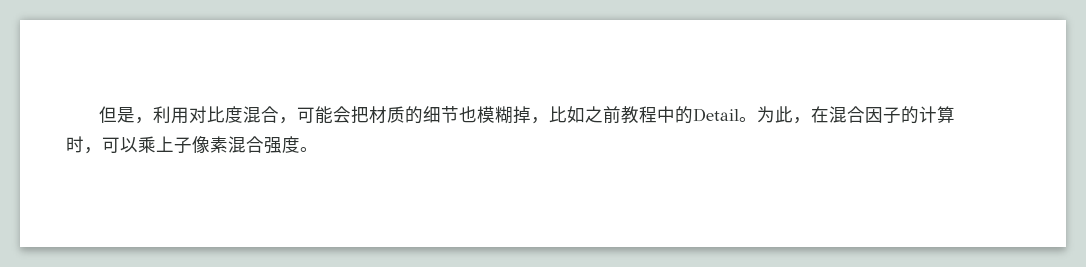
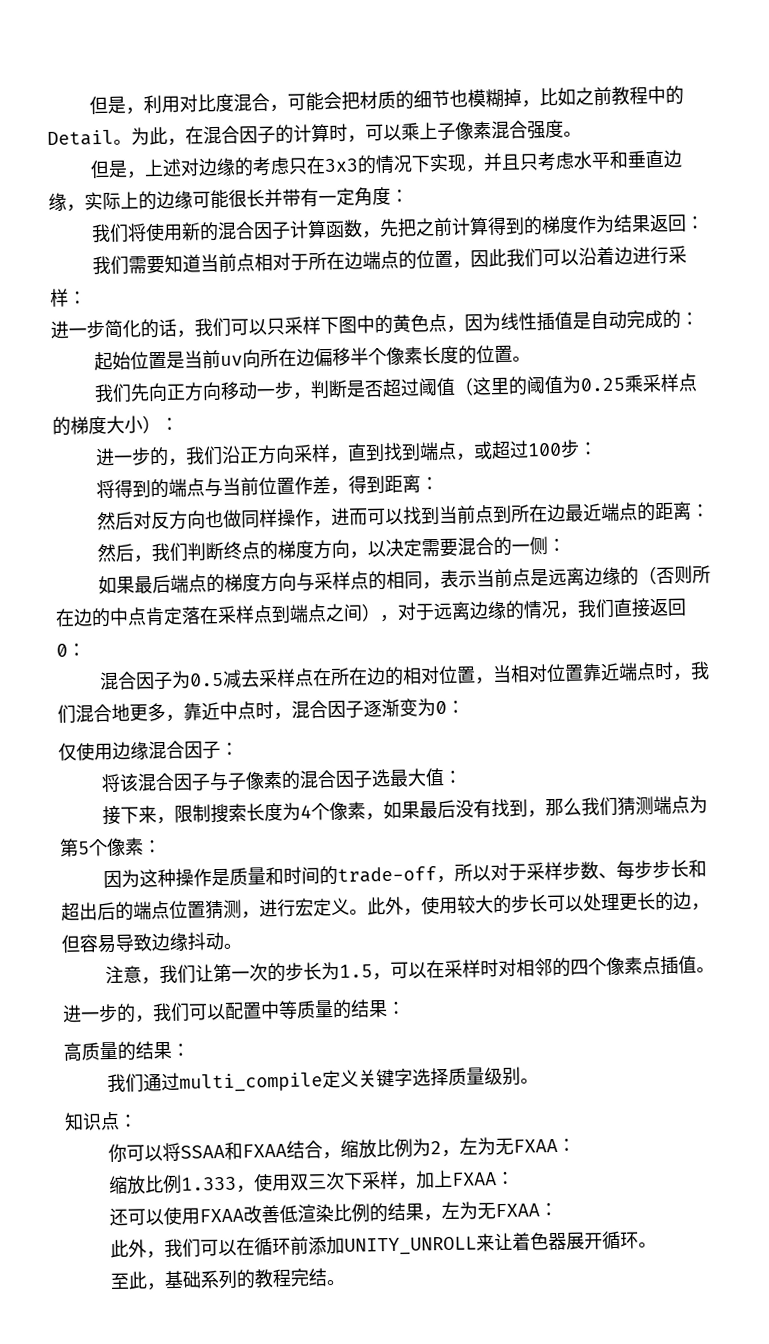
+ 但是，上述对边缘的考虑只在3x3的情况下实现，并且只考虑水平和垂直边缘，实际上的边缘可能很长并带有一定角度：
+ 我们将使用新的混合因子计算函数，先把之前计算得到的梯度作为结果返回：
+ 我们需要知道当前点相对于所在边端点的位置，因此我们可以沿着边进行采样：
+ 进一步简化的话，我们可以只采样下图中的黄色点，因为线性插值是自动完成的：
+ 起始位置是当前uv向所在边偏移半个像素长度的位置。
+ 我们先向正方向移动一步，判断是否超过阈值（这里的阈值为0.25乘采样点的梯度大小）：
+ 进一步的，我们沿正方向采样，直到找到端点，或超过100步：
+ 将得到的端点与当前位置作差，得到距离：
+ 然后对反方向也做同样操作，进而可以找到当前点到所在边最近端点的距离：
+ 然后，我们判断终点的梯度方向，以决定需要混合的一侧：
+ 如果最后端点的梯度方向与采样点的相同，表示当前点是远离边缘的（否则所在边的中点肯定落在采样点到端点之间），对于远离边缘的情况，我们直接返回0：
+ 混合因子为0.5减去采样点在所在边的相对位置，当相对位置靠近端点时，我们混合地更多，靠近中点时，混合因子逐渐变为0：
+ 仅使用边缘混合因子：
+ 将该混合因子与子像素的混合因子选最大值：
+ 接下来，限制搜索长度为4个像素，如果最后没有找到，那么我们猜测端点为第5个像素：
+ 因为这种操作是质量和时间的trade-off，所以对于采样步数、每步步长和超出后的端点位置猜测，进行宏定义。此外，使用较大的步长可以处理更长的边，但容易导致边缘抖动。
+ 注意，我们让第一次的步长为1.5，可以在采样时对相邻的四个像素点插值。
+ 进一步的，我们可以配置中等质量的结果：
+ 高质量的结果：
+ 我们通过multi_compile定义关键字选择质量级别。
+ 知识点：
+ 你可以将SSAA和FXAA结合，缩放比例为2，左为无FXAA：
+ 缩放比例1.333，使用双三次下采样，加上FXAA：
+ 还可以使用FXAA改善低渲染比例的结果，左为无FXAA：
+ 此外，我们可以在循环前添加UNITY_UNROLL来让着色器展开循环。
+ 至此，基础系列的教程完结。

